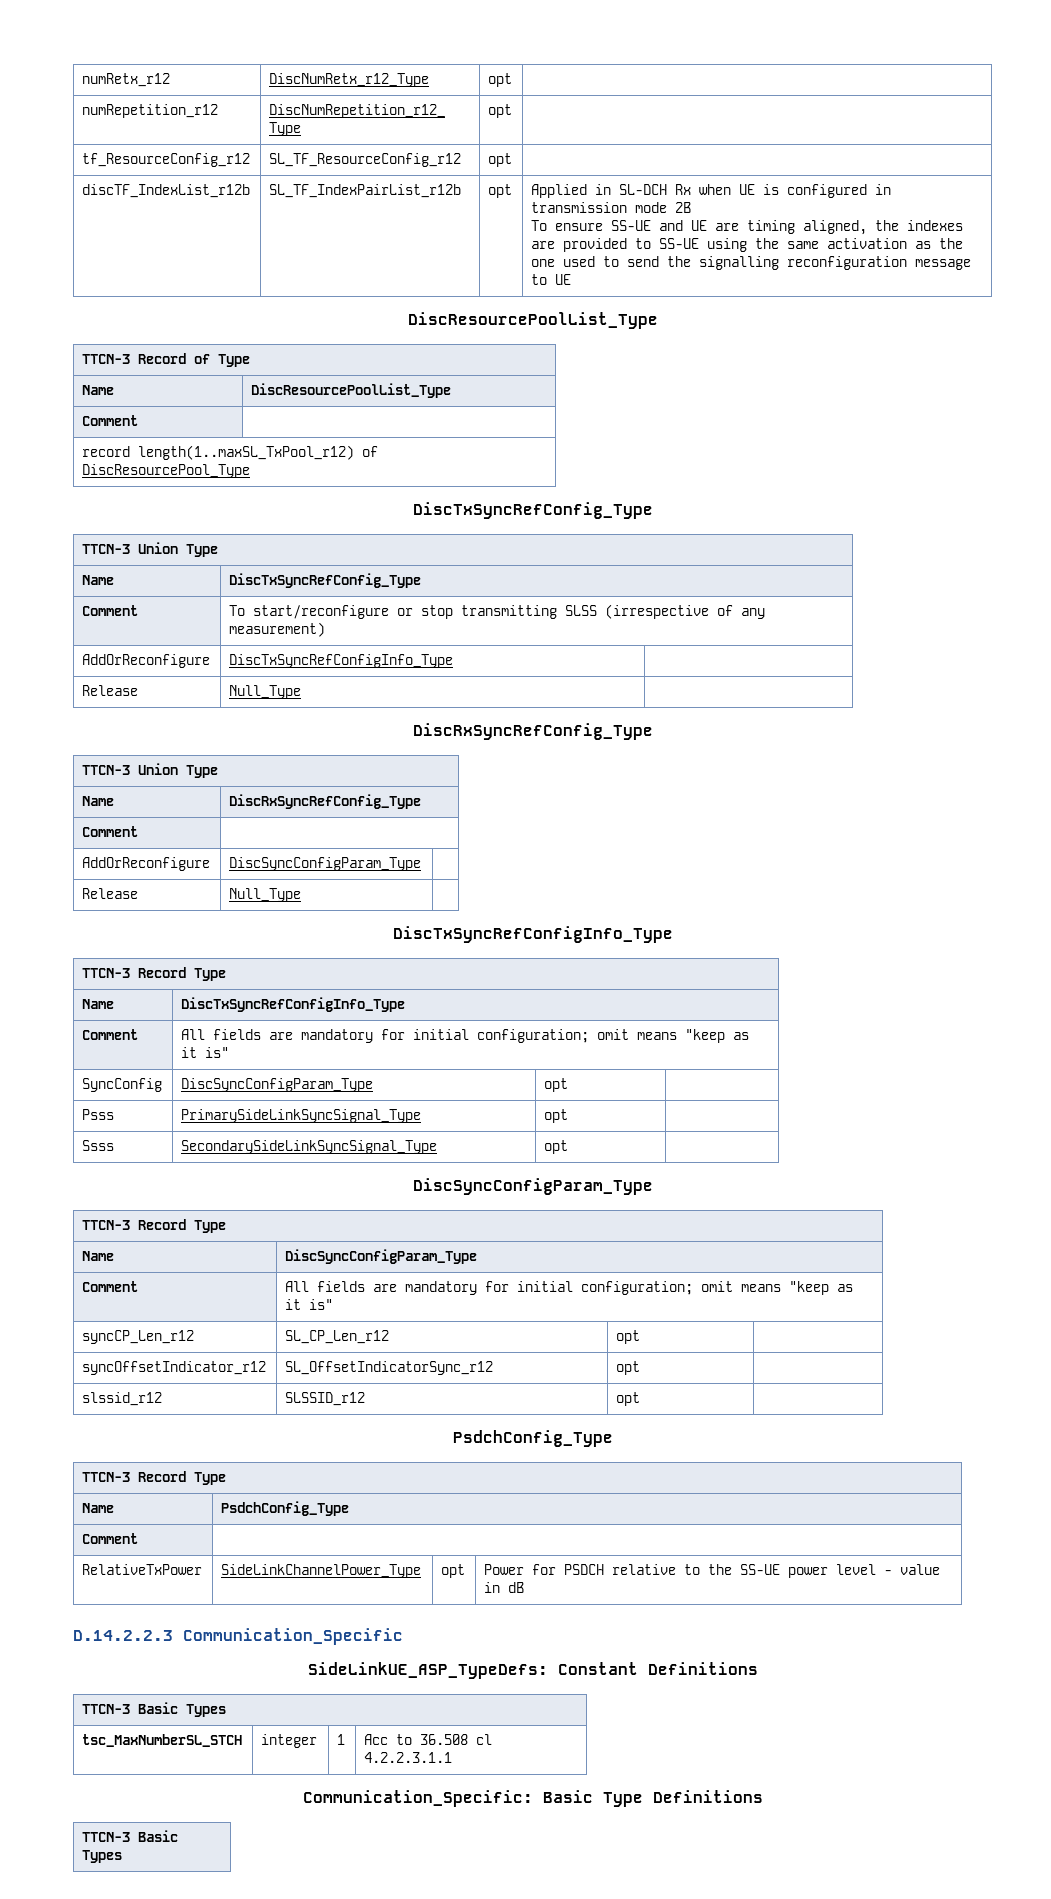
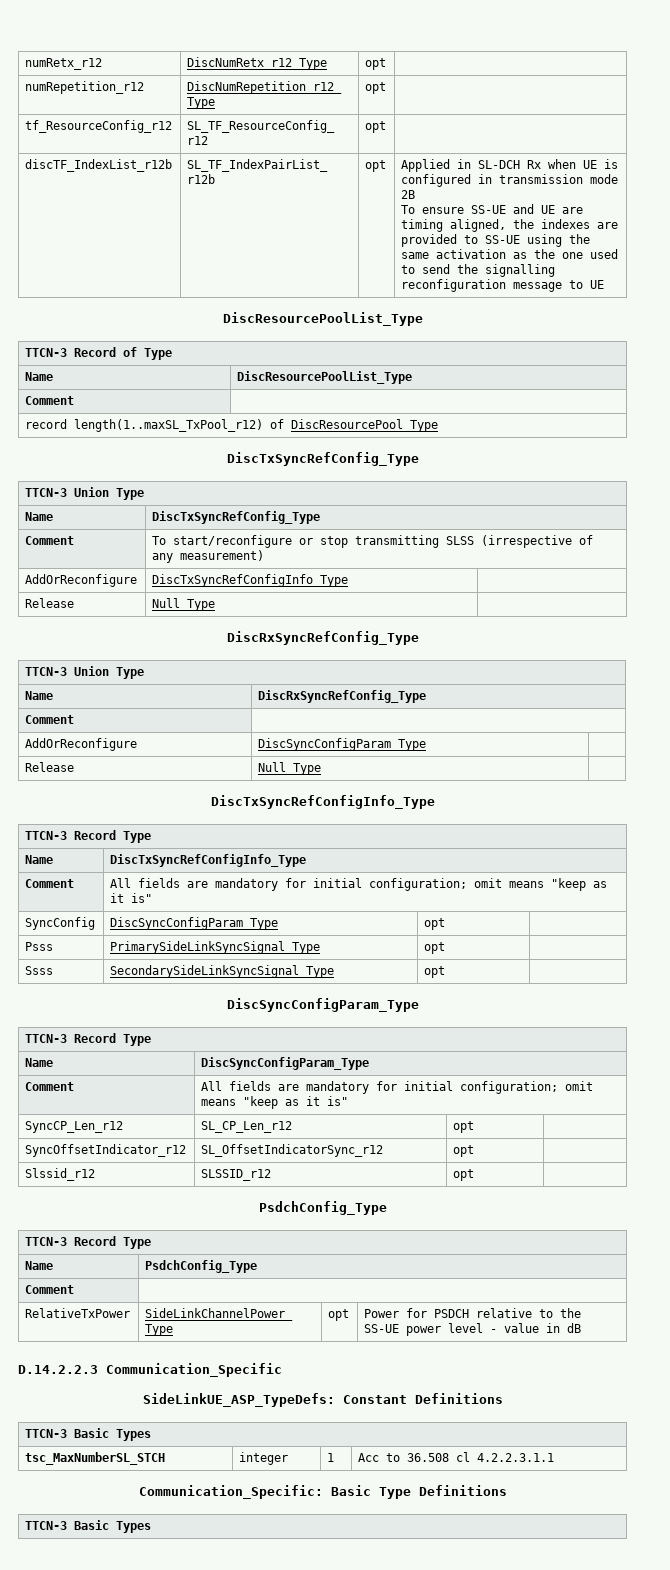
- syncCP_Len_r12 | SL_CP_Len_r12 | opt |
+ SyncCP_Len_r12 | SL_CP_Len_r12 | opt |
- syncOffsetIndicator_r12 | SL_OffsetIndicatorSync_r12 | opt |
+ SyncOffsetIndicator_r12 | SL_OffsetIndicatorSync_r12 | opt |
- slssid_r12 | SLSSID_r12 | opt |
+ Slssid_r12 | SLSSID_r12 | opt |

